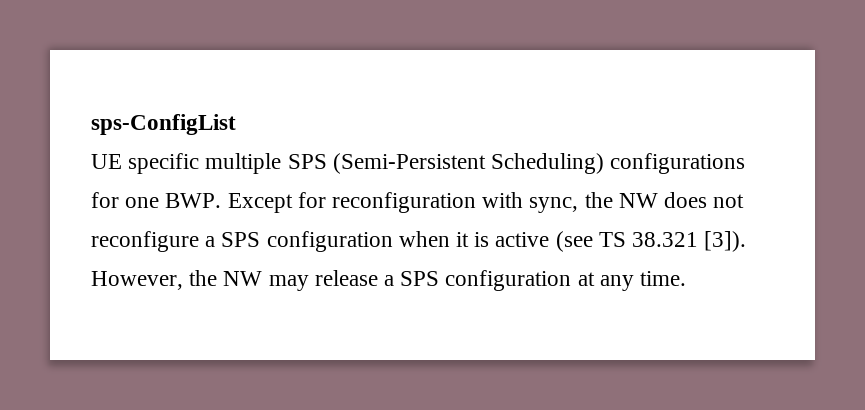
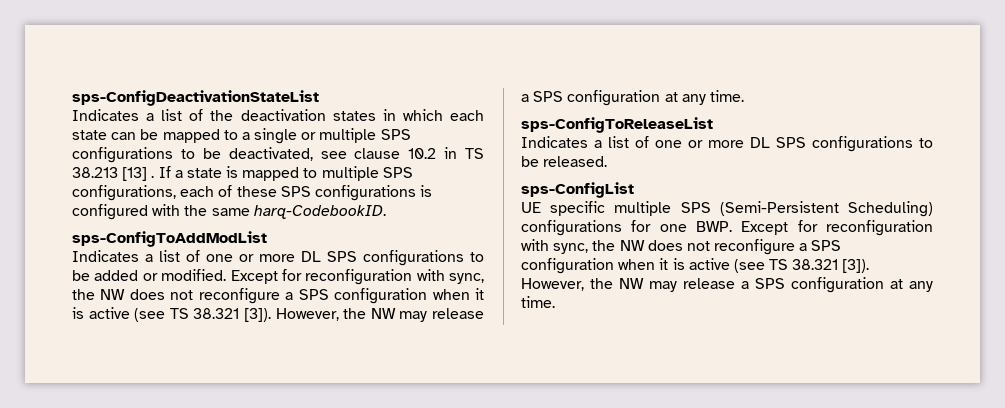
+ sps-ConfigDeactivationStateList
+ Indicates a list of the deactivation states in which each state can be mapped to a single or multiple SPS configurations to be deactivated, see clause 10.2 in TS 38.213 [13] . If a state is mapped to multiple SPS configurations, each of these SPS configurations is configured with the same harq-CodebookID.
+ sps-ConfigToAddModList
+ Indicates a list of one or more DL SPS configurations to be added or modified. Except for reconfiguration with sync, the NW does not reconfigure a SPS configuration when it is active (see TS 38.321 [3]). However, the NW may release a SPS configuration at any time.
+ sps-ConfigToReleaseList
+ Indicates a list of one or more DL SPS configurations to be released.

